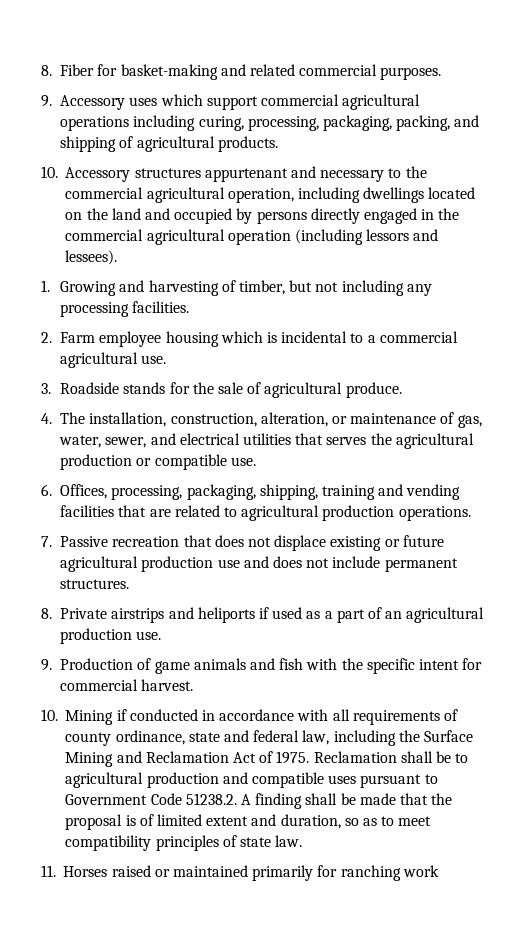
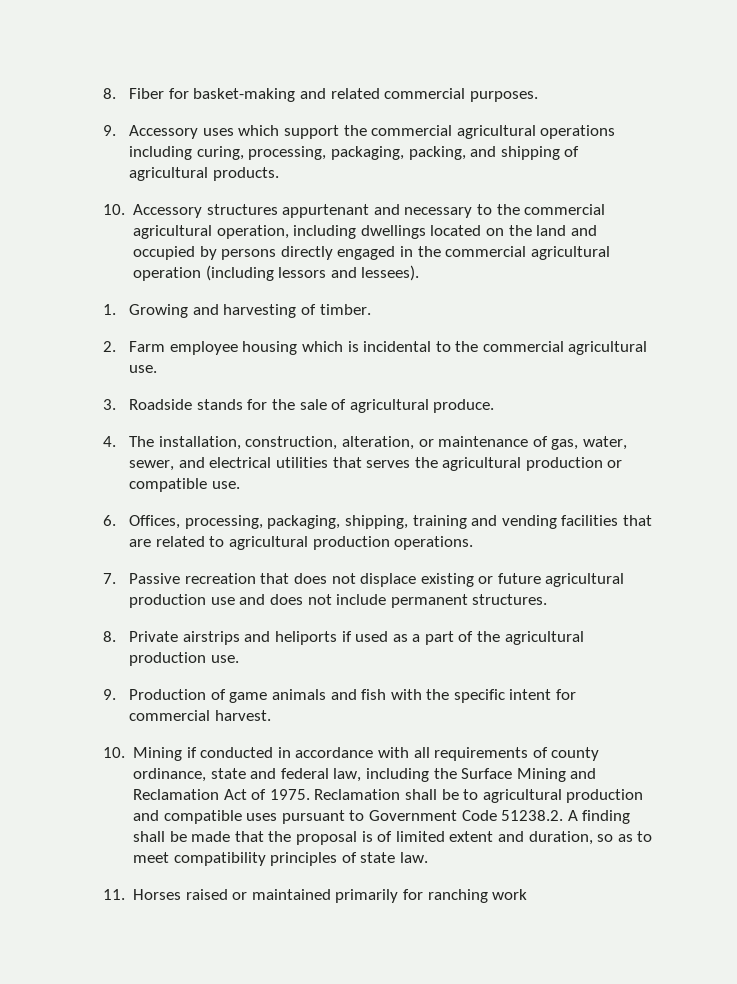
- 9. Accessory uses which support commercial agricultural operations including curing, processing, packaging, packing, and shipping of agricultural products.
+ 9. Accessory uses which support the commercial agricultural operations including curing, processing, packaging, packing, and shipping of agricultural products.
- 1. Growing and harvesting of timber, but not including any processing facilities.
+ 1. Growing and harvesting of timber.
- 2. Farm employee housing which is incidental to a commercial agricultural use.
+ 2. Farm employee housing which is incidental to the commercial agricultural use.
- 8. Private airstrips and heliports if used as a part of an agricultural production use.
+ 8. Private airstrips and heliports if used as a part of the agricultural production use.

